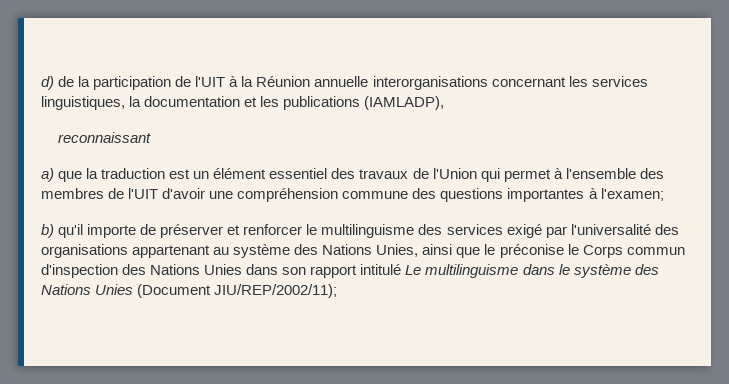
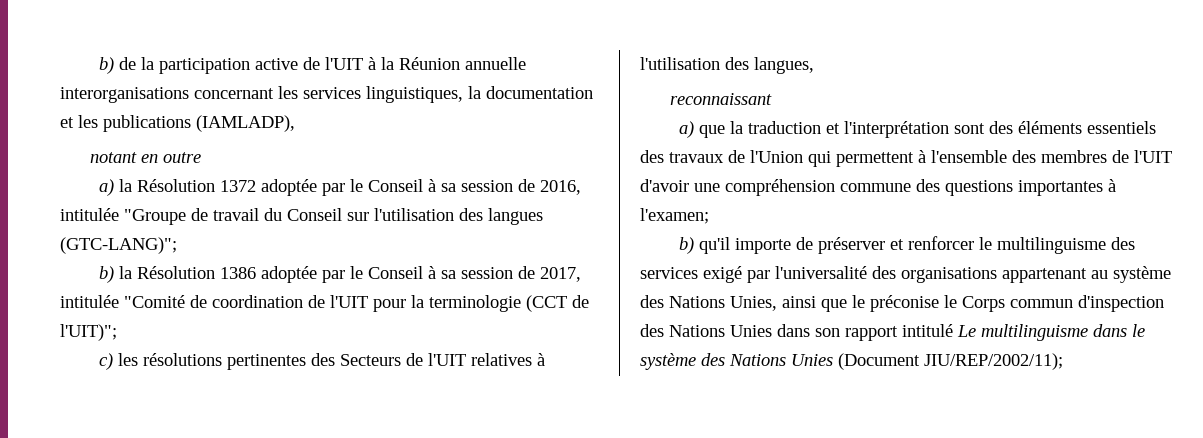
- d) de la participation de l'UIT à la Réunion annuelle interorganisations concernant les services linguistiques, la documentation et les publications (IAMLADP),
+ b) de la participation active de l'UIT à la Réunion annuelle interorganisations concernant les services linguistiques, la documentation et les publications (IAMLADP),
+ notant en outre
+ a) la Résolution 1372 adoptée par le Conseil à sa session de 2016, intitulée "Groupe de travail du Conseil sur l'utilisation des langues (GTC-LANG)";
+ b) la Résolution 1386 adoptée par le Conseil à sa session de 2017, intitulée "Comité de coordination de l'UIT pour la terminologie (CCT de l'UIT)";
+ c) les résolutions pertinentes des Secteurs de l'UIT relatives à l'utilisation des langues,
- a) que la traduction est un élément essentiel des travaux de l'Union qui permet à l'ensemble des membres de l'UIT d'avoir une compréhension commune des questions importantes à l'examen;
+ a) que la traduction et l'interprétation sont des éléments essentiels des travaux de l'Union qui permettent à l'ensemble des membres de l'UIT d'avoir une compréhension commune des questions importantes à l'examen;

